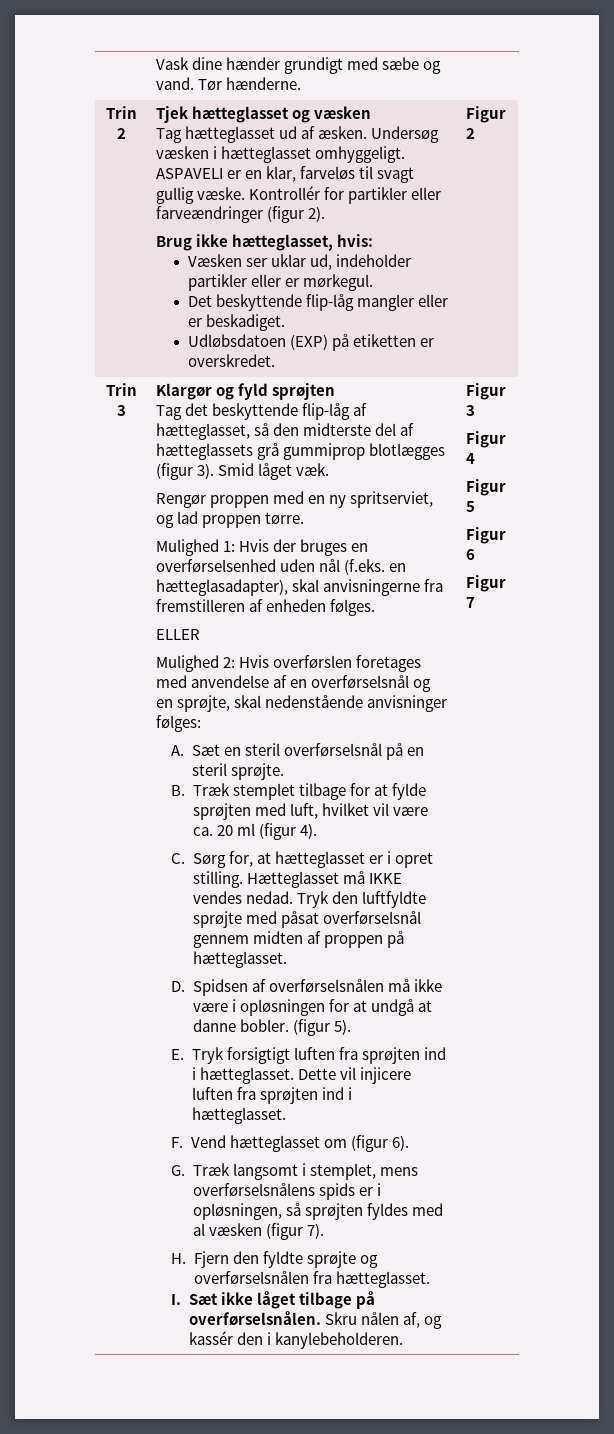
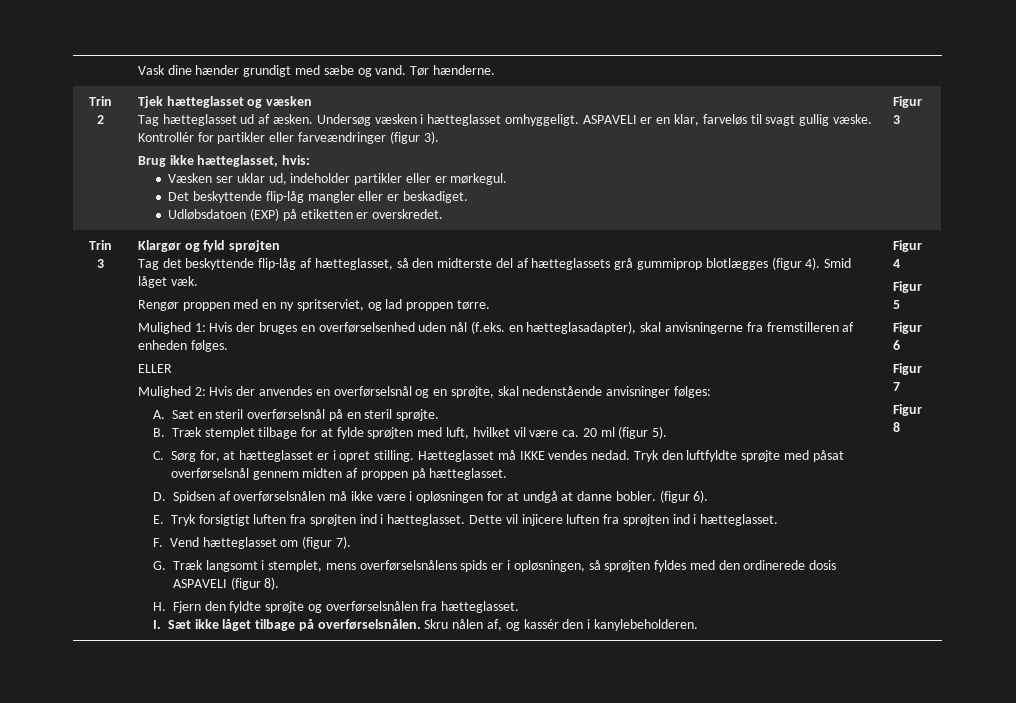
- Kontrollér for partikler eller farveændringer (figur 2).
+ Kontrollér for partikler eller farveændringer (figur 3).
- Figur 2
+ Figur 3
- Tag det beskyttende flip-låg af hætteglasset, så den midterste del af hætteglassets grå gummiprop blotlægges (figur 3).
+ Tag det beskyttende flip-låg af hætteglasset, så den midterste del af hætteglassets grå gummiprop blotlægges (figur 4).
- Mulighed 2: Hvis overførslen foretages med anvendelse af en overførselsnål og en sprøjte, skal nedenstående anvisninger følges:
+ Mulighed 2: Hvis der anvendes en overførselsnål og en sprøjte, skal nedenstående anvisninger følges:
- B. Træk stemplet tilbage for at fylde sprøjten med luft, hvilket vil være ca. 20 ml (figur 4).
+ B. Træk stemplet tilbage for at fylde sprøjten med luft, hvilket vil være ca. 20 ml (figur 5).
- (figur 5).
+ (figur 6).
- F. Vend hætteglasset om (figur 6).
+ F. Vend hætteglasset om (figur 7).
- G. Træk langsomt i stemplet, mens overførselsnålens spids er i opløsningen, så sprøjten fyldes med al væsken (figur 7).
+ G. Træk langsomt i stemplet, mens overførselsnålens spids er i opløsningen, så sprøjten fyldes med den ordinerede dosis ASPAVELI (figur 8).
- Figur 3
+ Figur 8

